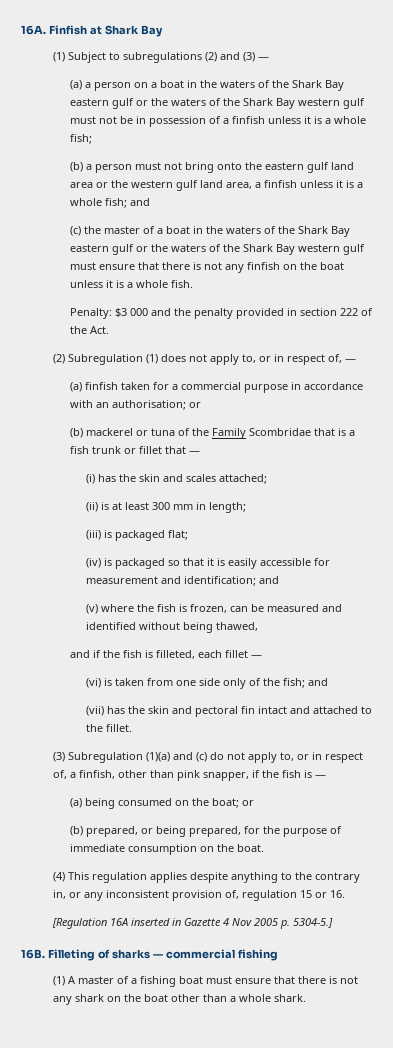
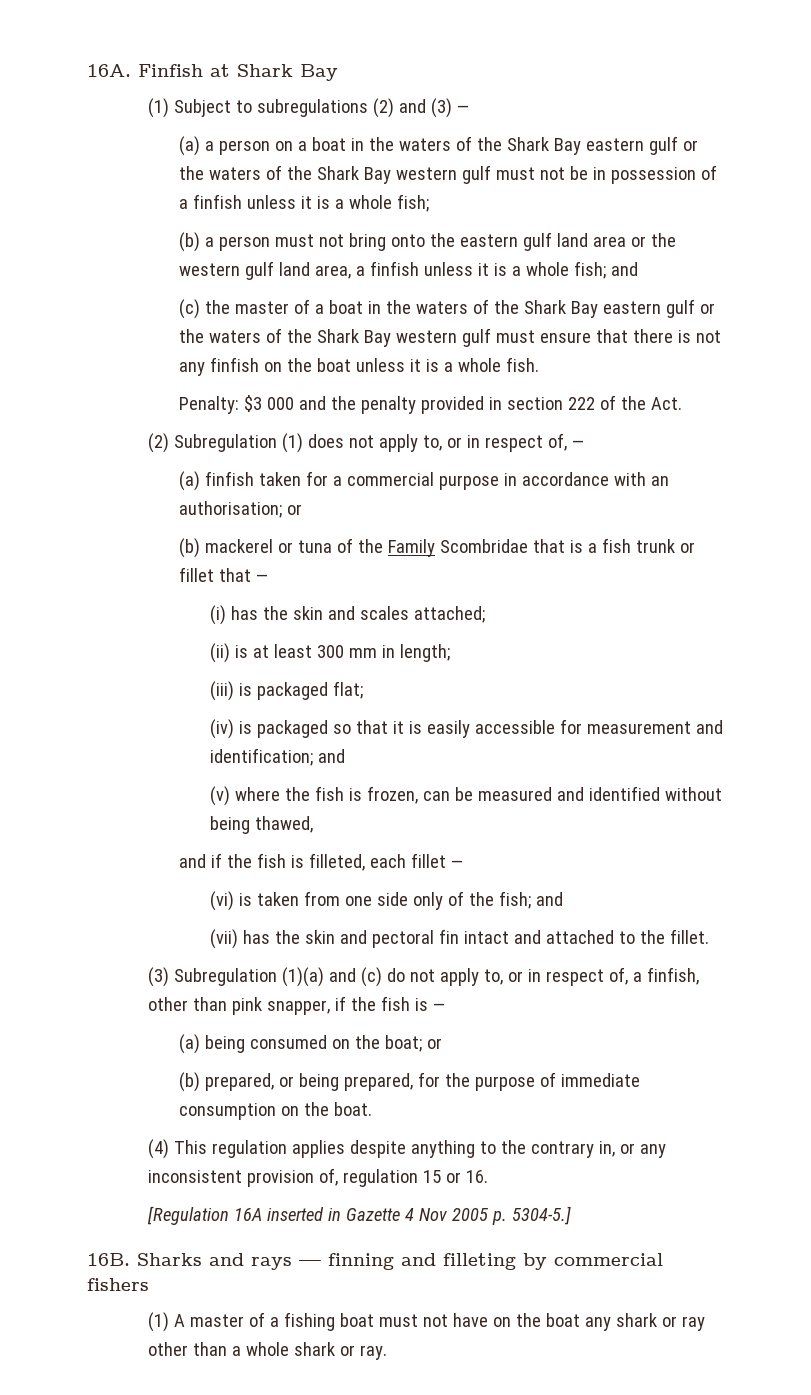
- Filleting of sharks — commercial fishing
+ Sharks and rays — finning and filleting by commercial fishers
- (1) A master of a fishing boat must ensure that there is not any shark on the boat other than a whole shark.
+ (1) A master of a fishing boat must not have on the boat any shark or ray other than a whole shark or ray.

